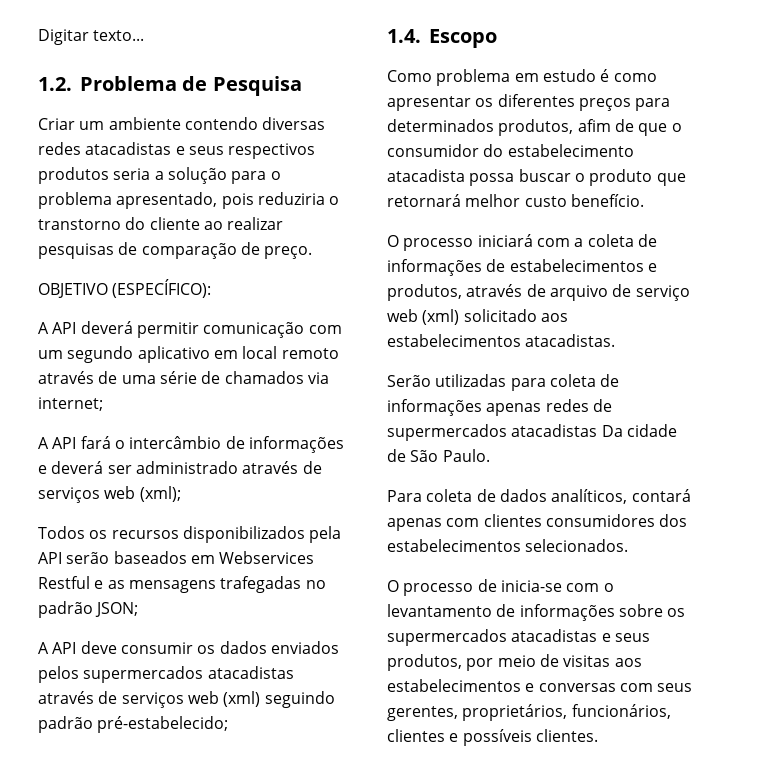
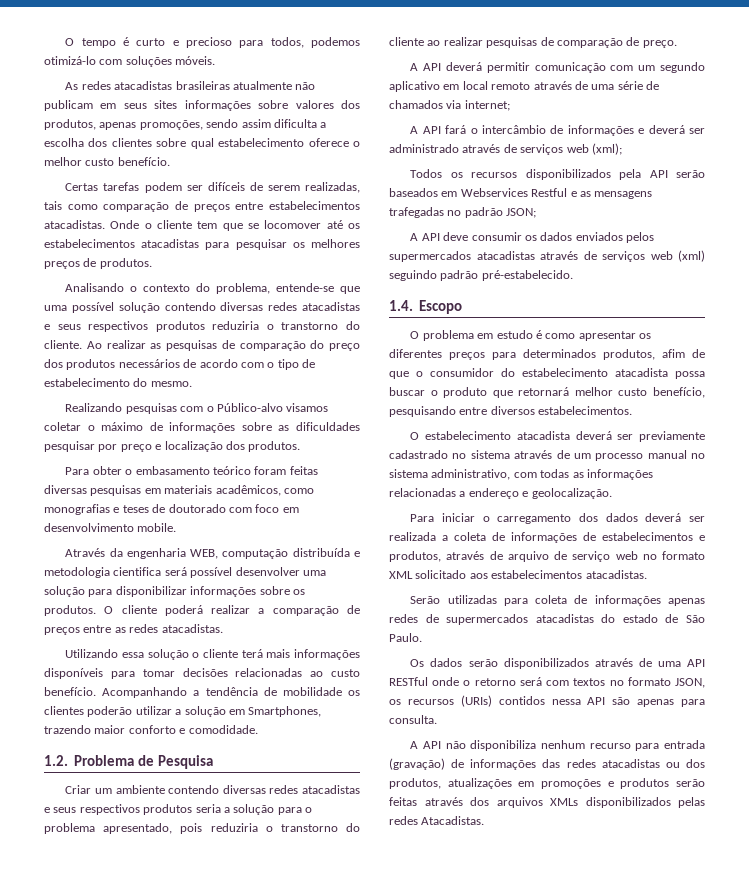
- Digitar texto...
+ O tempo é curto e precioso para todos, podemos otimizá-lo com soluções móveis.
+ As redes atacadistas brasileiras atualmente não publicam em seus sites informações sobre valores dos produtos, apenas promoções, sendo assim dificulta a escolha dos clientes sobre qual estabelecimento oferece o melhor custo benefício.
+ Certas tarefas podem ser difíceis de serem realizadas, tais como comparação de preços entre estabelecimentos atacadistas. Onde o cliente tem que se locomover até os estabelecimentos atacadistas para pesquisar os melhores preços de produtos.
+ Analisando o contexto do problema, entende-se que uma possível solução contendo diversas redes atacadistas e seus respectivos produtos reduziria o transtorno do cliente. Ao realizar as pesquisas de comparação do preço dos produtos necessários de acordo com o tipo de estabelecimento do mesmo.
+ Realizando pesquisas com o Público-alvo visamos coletar o máximo de informações sobre as dificuldades pesquisar por preço e localização dos produtos.
+ Para obter o embasamento teórico foram feitas diversas pesquisas em materiais acadêmicos, como monografias e teses de doutorado com foco em desenvolvimento mobile.
+ Através da engenharia WEB, computação distribuída e metodologia cientifica será possível desenvolver uma solução para disponibilizar informações sobre os produtos. O cliente poderá realizar a comparação de preços entre as redes atacadistas.
+ Utilizando essa solução o cliente terá mais informações disponíveis para tomar decisões relacionadas ao custo benefício. Acompanhando a tendência de mobilidade os clientes poderão utilizar a solução em Smartphones, trazendo maior conforto e comodidade.
- OBJETIVO (ESPECÍFICO):
- A API deve consumir os dados enviados pelos supermercados atacadistas através de serviços web (xml) seguindo padrão pré-estabelecido;
+ A API deve consumir os dados enviados pelos supermercados atacadistas através de serviços web (xml) seguindo padrão pré-estabelecido.
- Como problema em estudo é como apresentar os diferentes preços para determinados produtos, afim de que o consumidor do estabelecimento atacadista possa buscar o produto que retornará melhor custo benefício.
- O processo iniciará com a coleta de informações de estabelecimentos e produtos, através de arquivo de serviço web (xml) solicitado aos estabelecimentos atacadistas.
+ O problema em estudo é como apresentar os diferentes preços para determinados produtos, afim de que o consumidor do estabelecimento atacadista possa buscar o produto que retornará melhor custo benefício, pesquisando entre diversos estabelecimentos.
+ O estabelecimento atacadista deverá ser previamente cadastrado no sistema através de um processo manual no sistema administrativo, com todas as informações relacionadas a endereço e geolocalização.
+ Para iniciar o carregamento dos dados deverá ser realizada a coleta de informações de estabelecimentos e produtos, através de arquivo de serviço web no formato XML solicitado aos estabelecimentos atacadistas.
- Serão utilizadas para coleta de informações apenas redes de supermercados atacadistas Da cidade de São Paulo.
+ Serão utilizadas para coleta de informações apenas redes de supermercados atacadistas do estado de São Paulo.
- Para coleta de dados analíticos, contará apenas com clientes consumidores dos estabelecimentos selecionados.
- O processo de inicia-se com o levantamento de informações sobre os supermercados atacadistas e seus produtos, por meio de visitas aos estabelecimentos e conversas com seus gerentes, proprietários, funcionários, clientes e possíveis clientes.
+ Os dados serão disponibilizados através de uma API RESTful onde o retorno será com textos no formato JSON, os recursos (URIs) contidos nessa API são apenas para consulta.
+ A API não disponibiliza nenhum recurso para entrada (gravação) de informações das redes atacadistas ou dos produtos, atualizações em promoções e produtos serão feitas através dos arquivos XMLs disponibilizados pelas redes Atacadistas.

